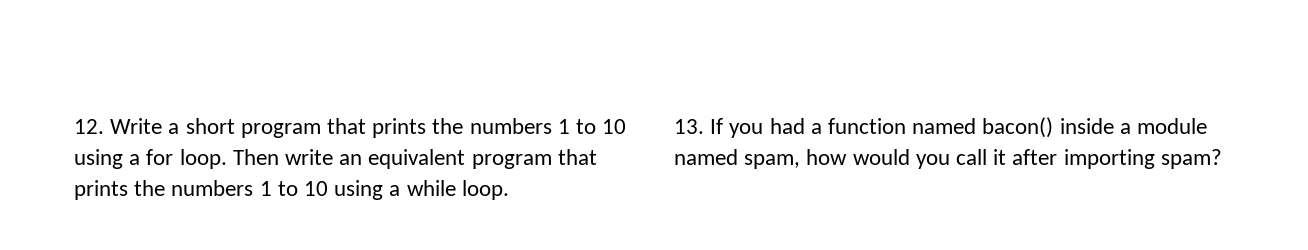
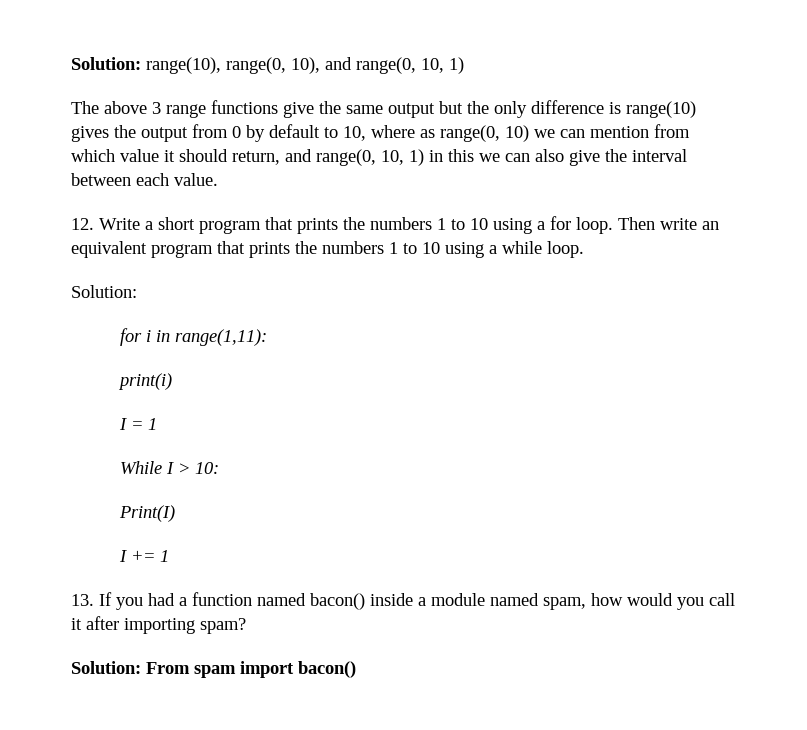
+ Solution: range(10), range(0, 10), and range(0, 10, 1)
+ The above 3 range functions give the same output but the only difference is range(10) gives the output from 0 by default to 10, where as range(0, 10) we can mention from which value it should return, and range(0, 10, 1) in this we can also give the interval between each value.
  Then write an equivalent program that prints the numbers 1 to 10 using a while loop.
+ Solution:
+ for i in range(1,11):
+ print(i)
+ I = 1
+ While I > 10:
+ Print(I)
+ I += 1
+ Solution: From spam import bacon()

